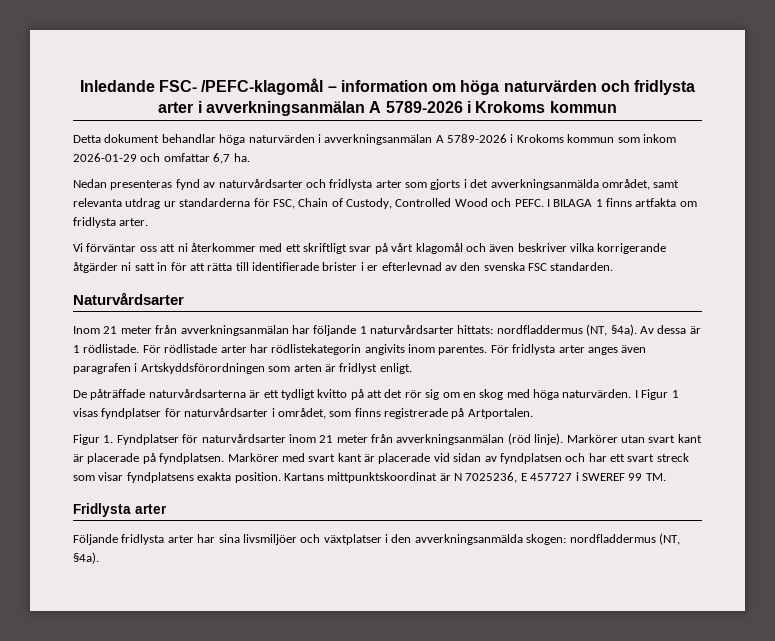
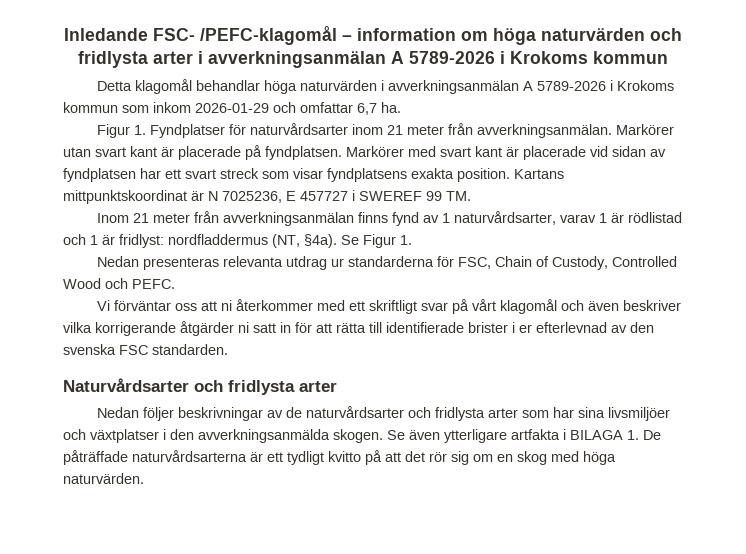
- Detta dokument behandlar höga naturvärden i avverkningsanmälan A 5789-2026 i Krokoms kommun som inkom 2026-01-29 och omfattar 6,7 ha.
+ Detta klagomål behandlar höga naturvärden i avverkningsanmälan A 5789-2026 i Krokoms kommun som inkom 2026-01-29 och omfattar 6,7 ha.
- Nedan presenteras fynd av naturvårdsarter och fridlysta arter som gjorts i det avverkningsanmälda området, samt relevanta utdrag ur standarderna för FSC, Chain of Custody, Controlled Wood och PEFC. I BILAGA 1 finns artfakta om fridlysta arter.
+ Figur 1. Fyndplatser för naturvårdsarter inom 21 meter från avverkningsanmälan. Markörer utan svart kant är placerade på fyndplatsen. Markörer med svart kant är placerade vid sidan av fyndplatsen har ett svart streck som visar fyndplatsens exakta position. Kartans mittpunktskoordinat är N 7025236, E 457727 i SWEREF 99 TM.
+ Inom 21 meter från avverkningsanmälan finns fynd av 1 naturvårdsarter, varav 1 är rödlistad och 1 är fridlyst: nordfladdermus (NT, §4a). Se Figur 1.
+ Nedan presenteras relevanta utdrag ur standarderna för FSC, Chain of Custody, Controlled Wood och PEFC.
- Naturvårdsarter
- Inom 21 meter från avverkningsanmälan har följande 1 naturvårdsarter hittats: nordfladdermus (NT, §4a). Av dessa är 1 rödlistade. För rödlistade arter har rödlistekategorin angivits inom parentes. För fridlysta arter anges även paragrafen i Artskyddsförordningen som arten är fridlyst enligt.
- De påträffade naturvårdsarterna är ett tydligt kvitto på att det rör sig om en skog med höga naturvärden. I Figur 1 visas fyndplatser för naturvårdsarter i området, som finns registrerade på Artportalen.
- Figur 1. Fyndplatser för naturvårdsarter inom 21 meter från avverkningsanmälan (röd linje). Markörer utan svart kant är placerade på fyndplatsen. Markörer med svart kant är placerade vid sidan av fyndplatsen och har ett svart streck som visar fyndplatsens exakta position. Kartans mittpunktskoordinat är N 7025236, E 457727 i SWEREF 99 TM.
- Fridlysta arter
- Följande fridlysta arter har sina livsmiljöer och växtplatser i den avverkningsanmälda skogen: nordfladdermus (NT, §4a).
+ Naturvårdsarter och fridlysta arter
+ Nedan följer beskrivningar av de naturvårdsarter och fridlysta arter som har sina livsmiljöer och växtplatser i den avverkningsanmälda skogen. Se även ytterligare artfakta i BILAGA 1. De påträffade naturvårdsarterna är ett tydligt kvitto på att det rör sig om en skog med höga naturvärden.

